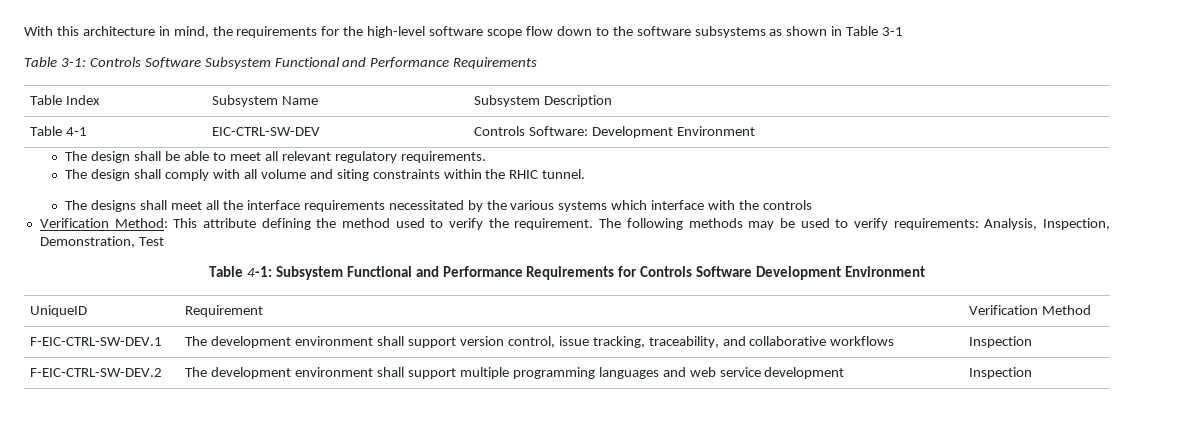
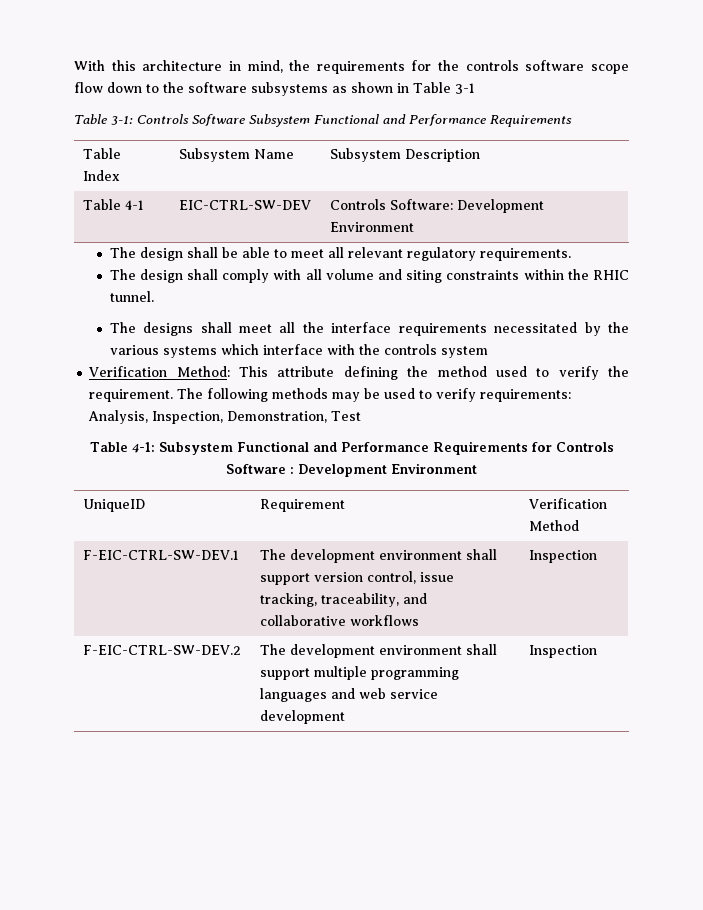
- With this architecture in mind, the requirements for the high-level software scope flow down to the software subsystems as shown in Table 3-1
+ With this architecture in mind, the requirements for the controls software scope flow down to the software subsystems as shown in Table 3-1
- The designs shall meet all the interface requirements necessitated by the various systems which interface with the controls
+ The designs shall meet all the interface requirements necessitated by the various systems which interface with the controls system
- Table 4-1: Subsystem Functional and Performance Requirements for Controls Software Development Environment
+ Table 4-1: Subsystem Functional and Performance Requirements for Controls Software : Development Environment

